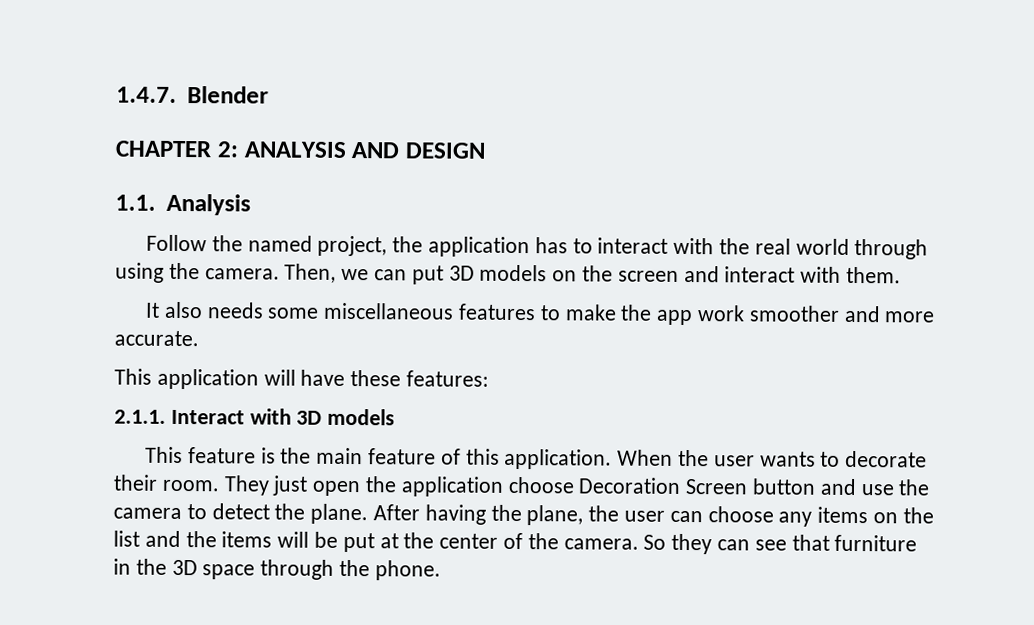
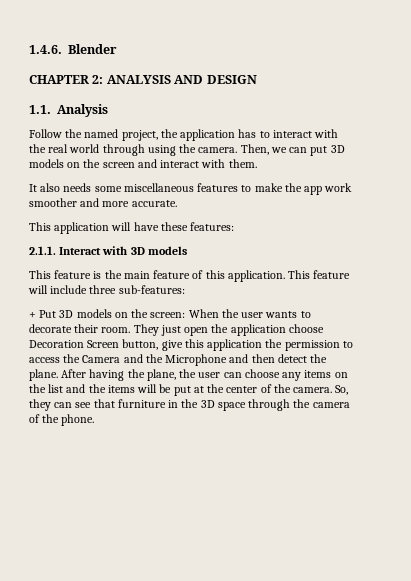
- 1.4.7. Blender
+ 1.4.6. Blender
- When the user wants to decorate their room.
+ This feature will include three sub-features:
+ + Put 3D models on the screen: When the user wants to decorate their room.
- They just open the application choose Decoration Screen button and use the camera to detect the plane.
+ They just open the application choose Decoration Screen button, give this application the permission to access the Camera and the Microphone and then detect the plane.
- So they can see that furniture in the 3D space through the phone.
+ So, they can see that furniture in the 3D space through the camera of the phone.

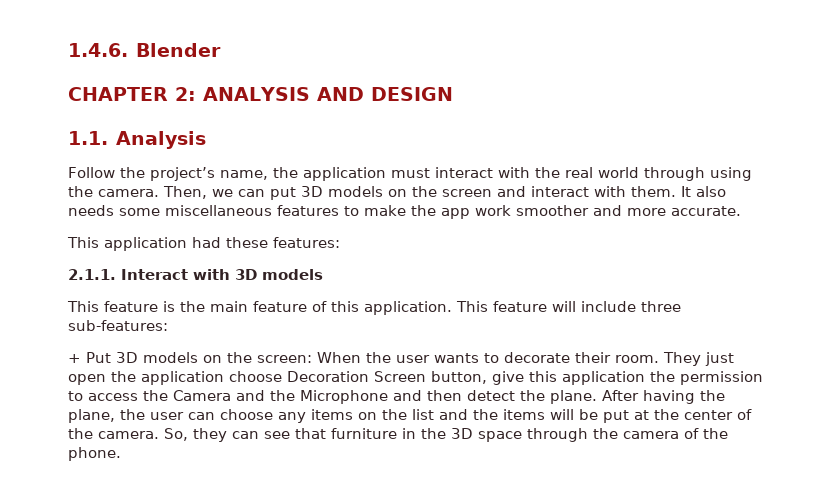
- Follow the named project, the application has to interact with the real world through using the camera.
+ Follow the project’s name, the application must interact with the real world through using the camera.
- Then, we can put 3D models on the screen and interact with them.
- It also needs some miscellaneous features to make the app work smoother and more accurate.
+ Then, we can put 3D models on the screen and interact with them. It also needs some miscellaneous features to make the app work smoother and more accurate.
- This application will have these features:
+ This application had these features:

